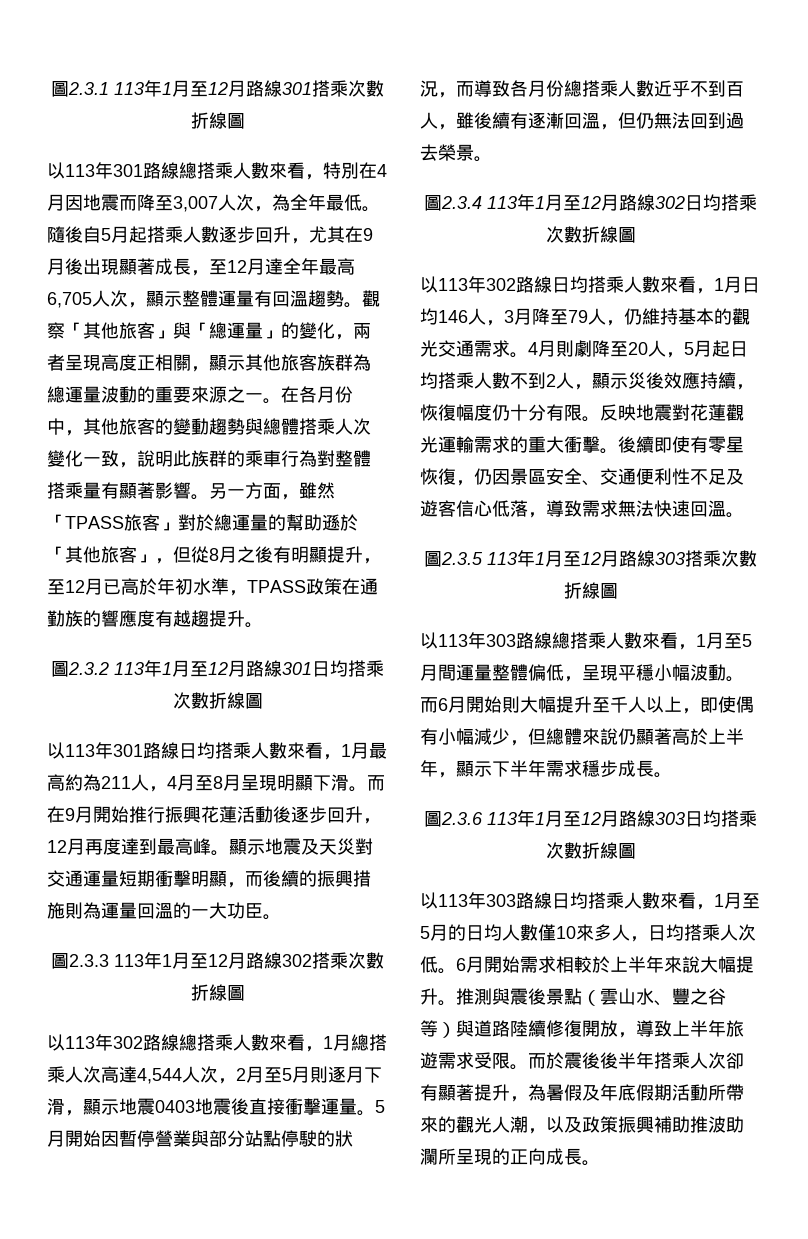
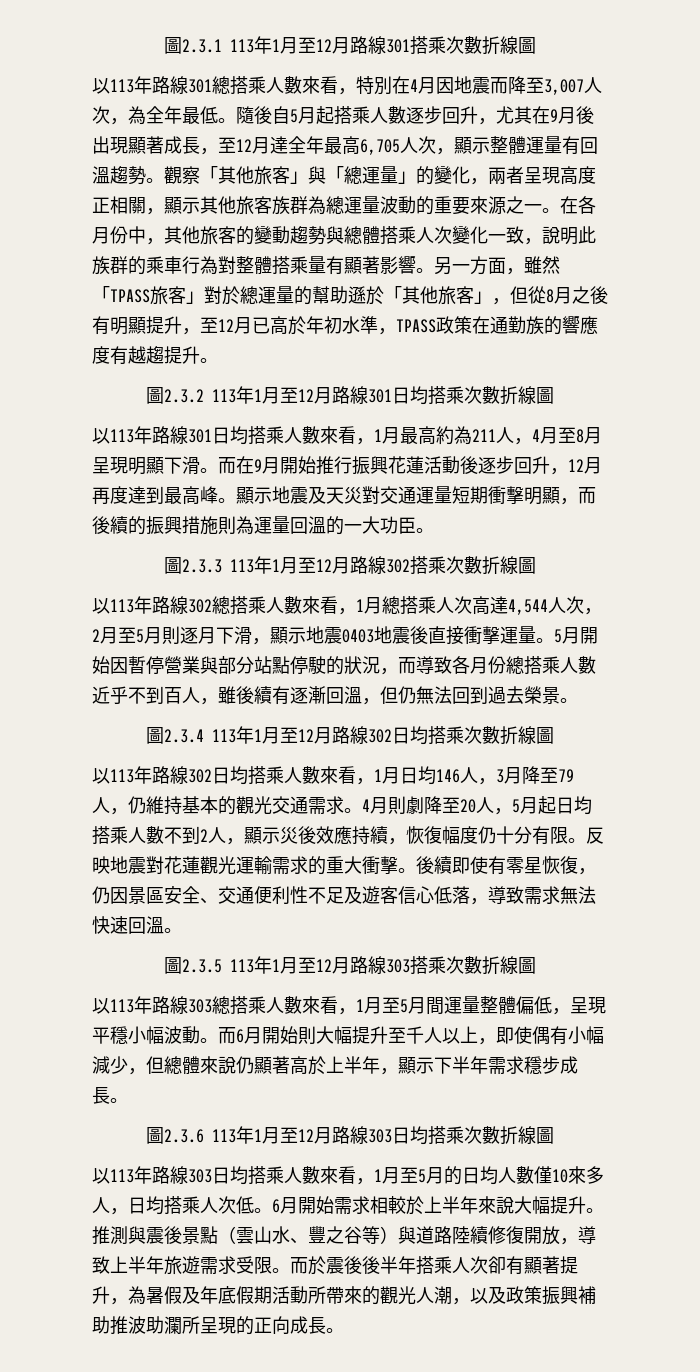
- 以113年301路線總搭乘人數來看，特別在4月因地震而降至3,007人次，為全年最低。
+ 以113年路線301總搭乘人數來看，特別在4月因地震而降至3,007人次，為全年最低。
- 以113年301路線日均搭乘人數來看，1月最高約為211人，4月至8月呈現明顯下滑。
+ 以113年路線301日均搭乘人數來看，1月最高約為211人，4月至8月呈現明顯下滑。
- 以113年302路線總搭乘人數來看，1月總搭乘人次高達4,544人次，2月至5月則逐月下滑，顯示地震0403地震後直接衝擊運量。
+ 以113年路線302總搭乘人數來看，1月總搭乘人次高達4,544人次，2月至5月則逐月下滑，顯示地震0403地震後直接衝擊運量。
- 以113年302路線日均搭乘人數來看，1月日均146人，3月降至79人，仍維持基本的觀光交通需求。
+ 以113年路線302日均搭乘人數來看，1月日均146人，3月降至79人，仍維持基本的觀光交通需求。
- 以113年303路線總搭乘人數來看，1月至5月間運量整體偏低，呈現平穩小幅波動。
+ 以113年路線303總搭乘人數來看，1月至5月間運量整體偏低，呈現平穩小幅波動。
- 以113年303路線日均搭乘人數來看，1月至5月的日均人數僅10來多人，日均搭乘人次低。
+ 以113年路線303日均搭乘人數來看，1月至5月的日均人數僅10來多人，日均搭乘人次低。

